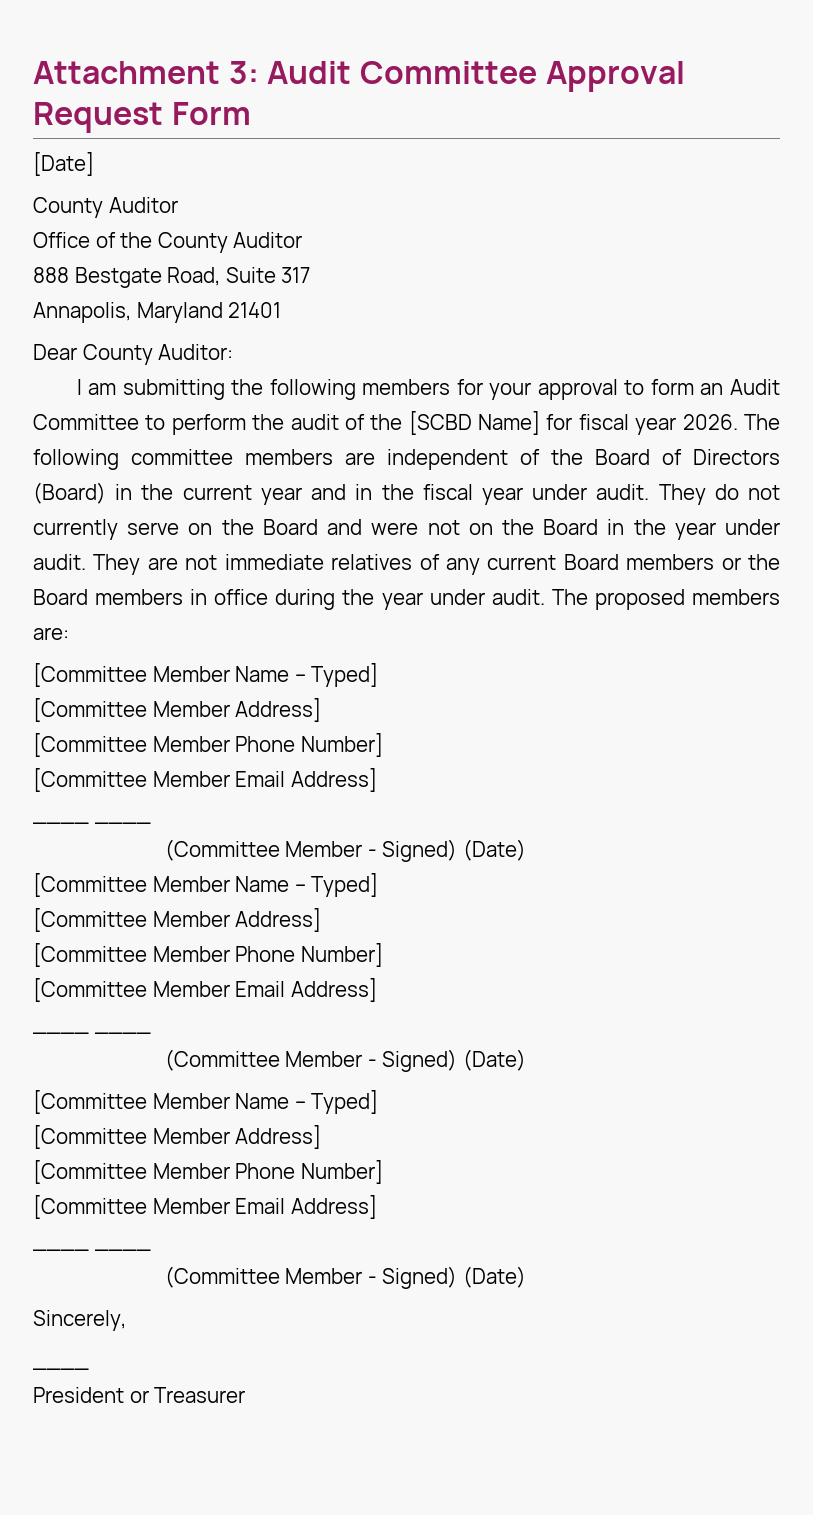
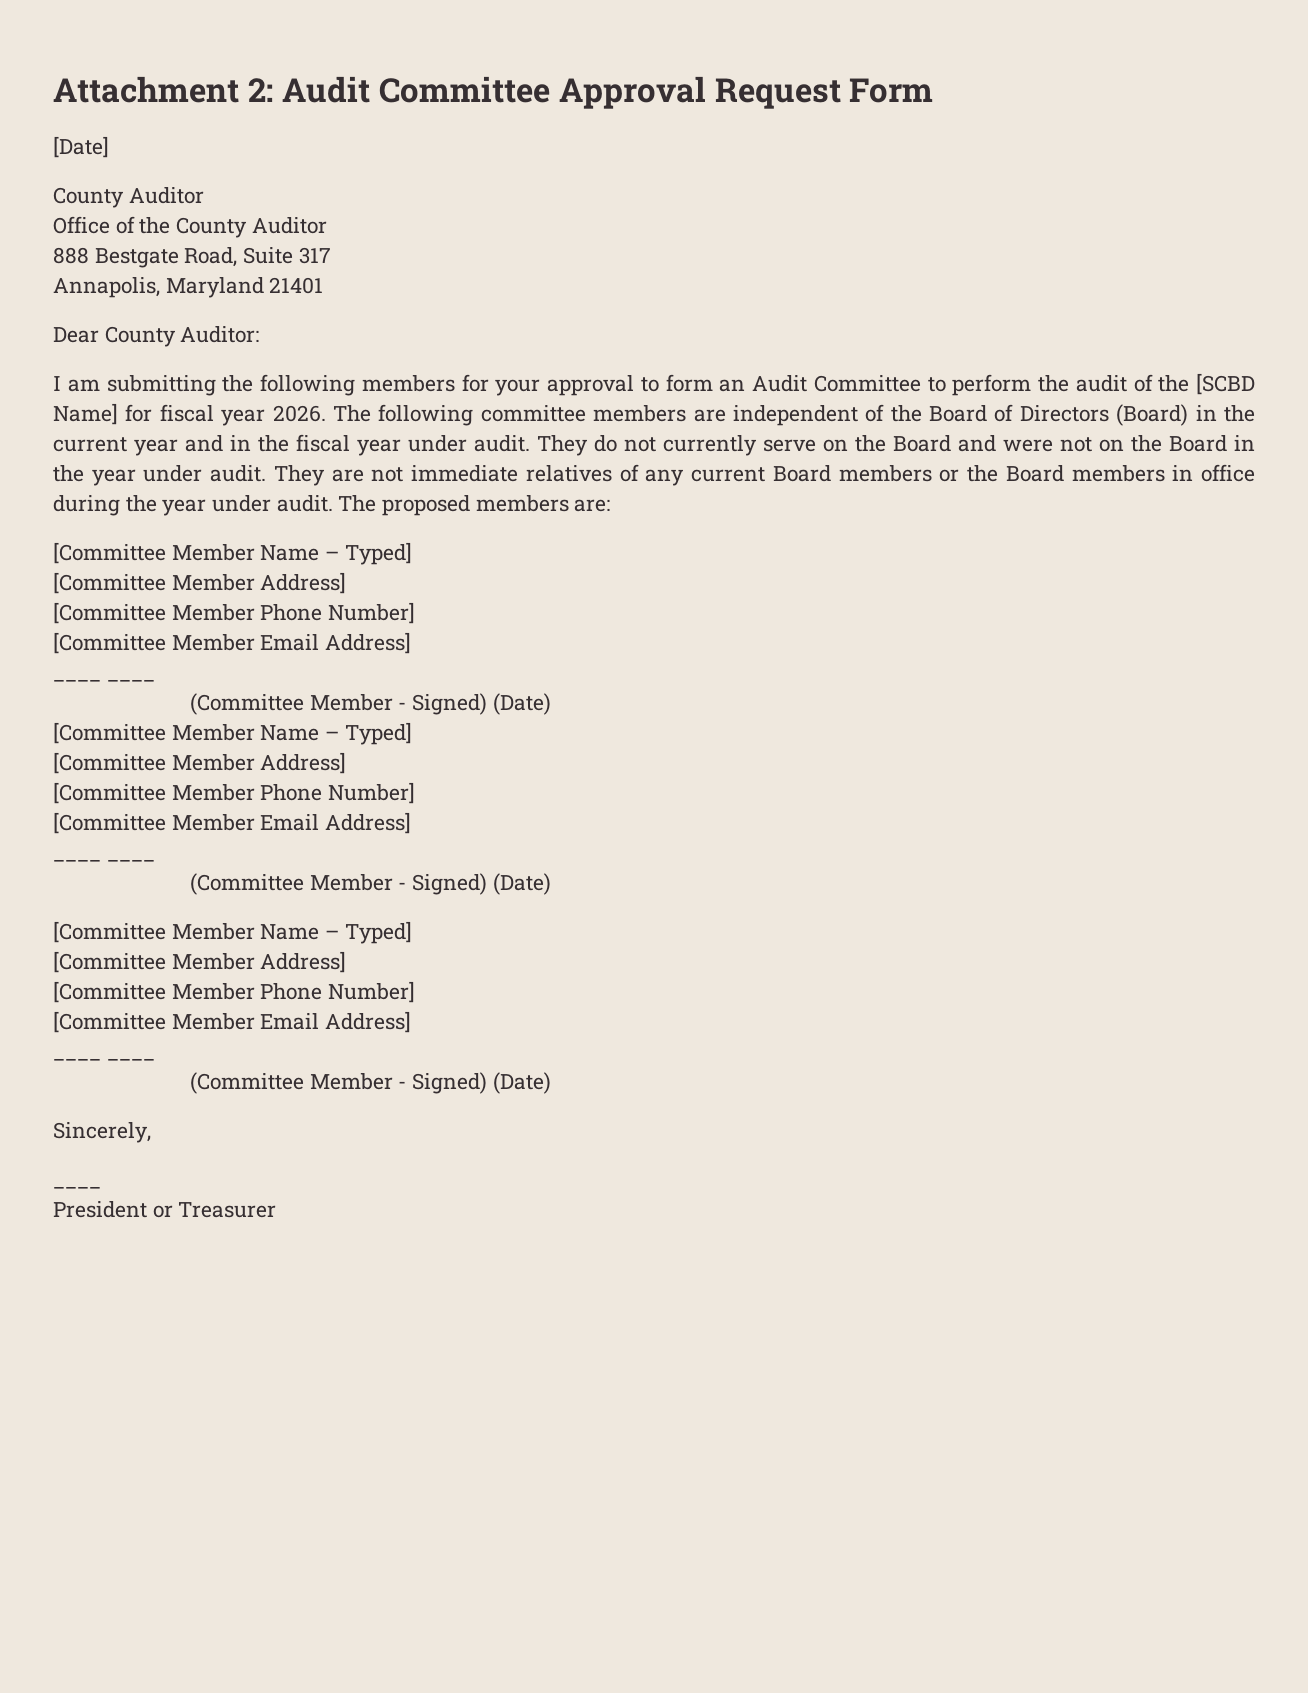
- Attachment 3: Audit Committee Approval Request Form
+ Attachment 2: Audit Committee Approval Request Form

